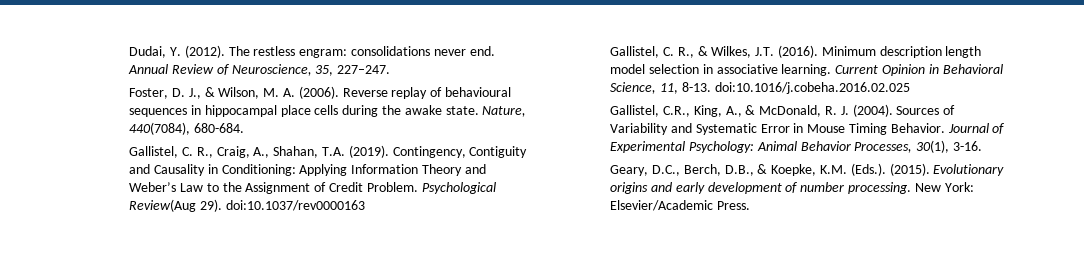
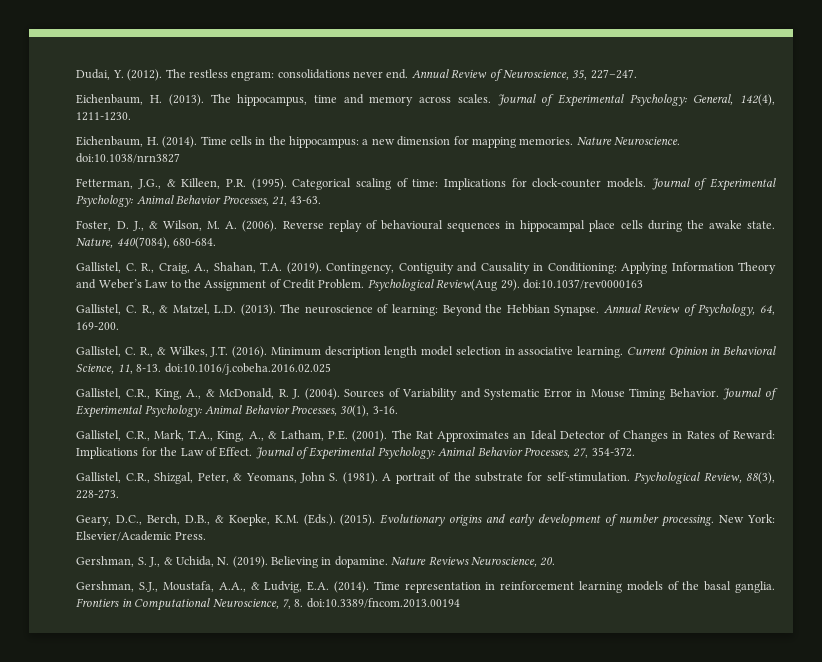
+ Eichenbaum, H. (2013). The hippocampus, time and memory across scales. Journal of Experimental Psychology: General, 142(4), 1211-1230.
+ Eichenbaum, H. (2014). Time cells in the hippocampus: a new dimension for mapping memories. Nature Neuroscience. doi:10.1038/nrn3827
+ Fetterman, J.G., & Killeen, P.R. (1995). Categorical scaling of time: Implications for clock-counter models. Journal of Experimental Psychology: Animal Behavior Processes, 21, 43-63.
+ Gallistel, C. R., & Matzel, L.D. (2013). The neuroscience of learning: Beyond the Hebbian Synapse. Annual Review of Psychology, 64, 169-200.
+ Gallistel, C.R., Mark, T.A., King, A., & Latham, P.E. (2001). The Rat Approximates an Ideal Detector of Changes in Rates of Reward: Implications for the Law of Effect. Journal of Experimental Psychology: Animal Behavior Processes, 27, 354-372.
+ Gallistel, C.R., Shizgal, Peter, & Yeomans, John S. (1981). A portrait of the substrate for self-stimulation. Psychological Review, 88(3), 228-273.
+ Gershman, S. J., & Uchida, N. (2019). Believing in dopamine. Nature Reviews Neuroscience, 20.
+ Gershman, S.J., Moustafa, A.A., & Ludvig, E.A. (2014). Time representation in reinforcement learning models of the basal ganglia. Frontiers in Computational Neuroscience, 7, 8. doi:10.3389/fncom.2013.00194

